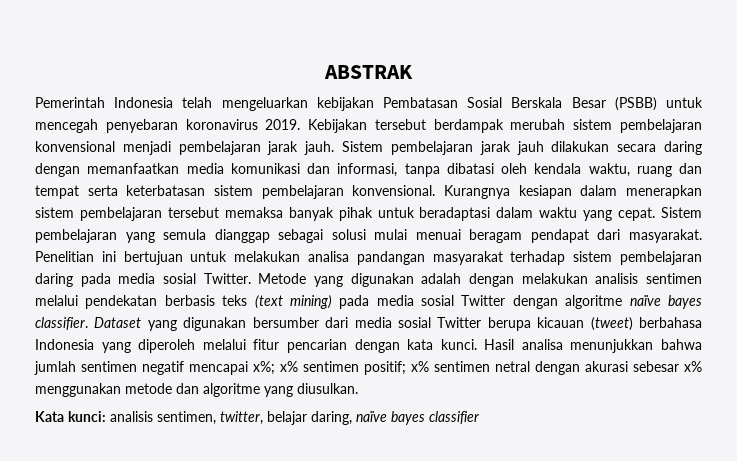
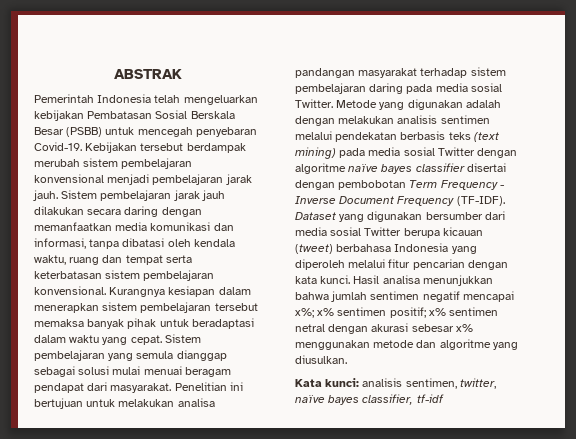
- Pemerintah Indonesia telah mengeluarkan kebijakan Pembatasan Sosial Berskala Besar (PSBB) untuk mencegah penyebaran koronavirus 2019.
+ Pemerintah Indonesia telah mengeluarkan kebijakan Pembatasan Sosial Berskala Besar (PSBB) untuk mencegah penyebaran Covid-19.
- Metode yang digunakan adalah dengan melakukan analisis sentimen melalui pendekatan berbasis teks (text mining) pada media sosial Twitter dengan algoritme naïve bayes classifier.
+ Metode yang digunakan adalah dengan melakukan analisis sentimen melalui pendekatan berbasis teks (text mining) pada media sosial Twitter dengan algoritme naïve bayes classifier disertai dengan pembobotan Term Frequency - Inverse Document Frequency (TF-IDF).
- Kata kunci: analisis sentimen, twitter, belajar daring, naïve bayes classifier
+ Kata kunci: analisis sentimen, twitter, naïve bayes classifier, tf-idf

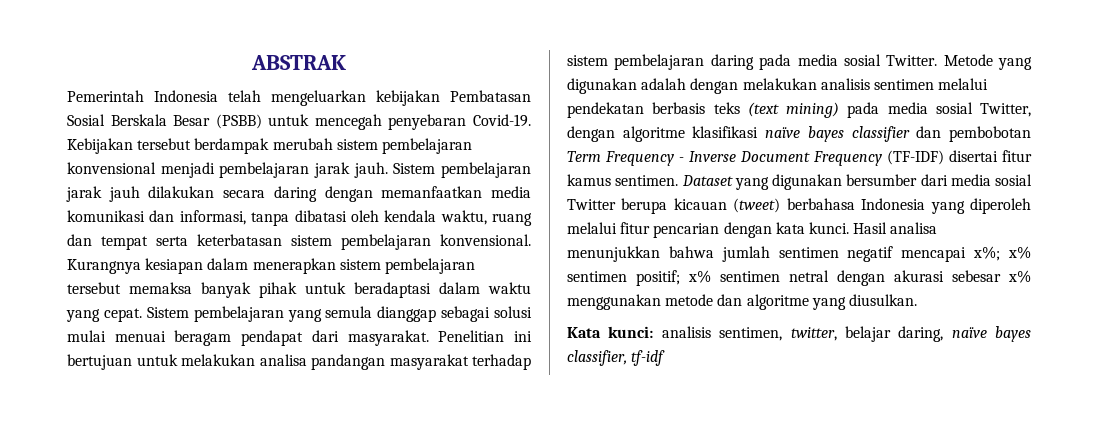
- Metode yang digunakan adalah dengan melakukan analisis sentimen melalui pendekatan berbasis teks (text mining) pada media sosial Twitter dengan algoritme naïve bayes classifier disertai dengan pembobotan Term Frequency - Inverse Document Frequency (TF-IDF).
+ Metode yang digunakan adalah dengan melakukan analisis sentimen melalui pendekatan berbasis teks (text mining) pada media sosial Twitter, dengan algoritme klasifikasi naïve bayes classifier dan pembobotan Term Frequency - Inverse Document Frequency (TF-IDF) disertai fitur kamus sentimen.
- Kata kunci: analisis sentimen, twitter, naïve bayes classifier, tf-idf
+ Kata kunci: analisis sentimen, twitter, belajar daring, naïve bayes classifier, tf-idf

